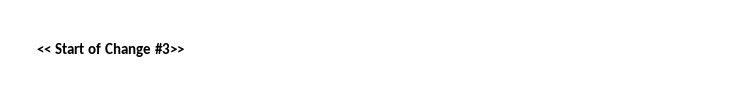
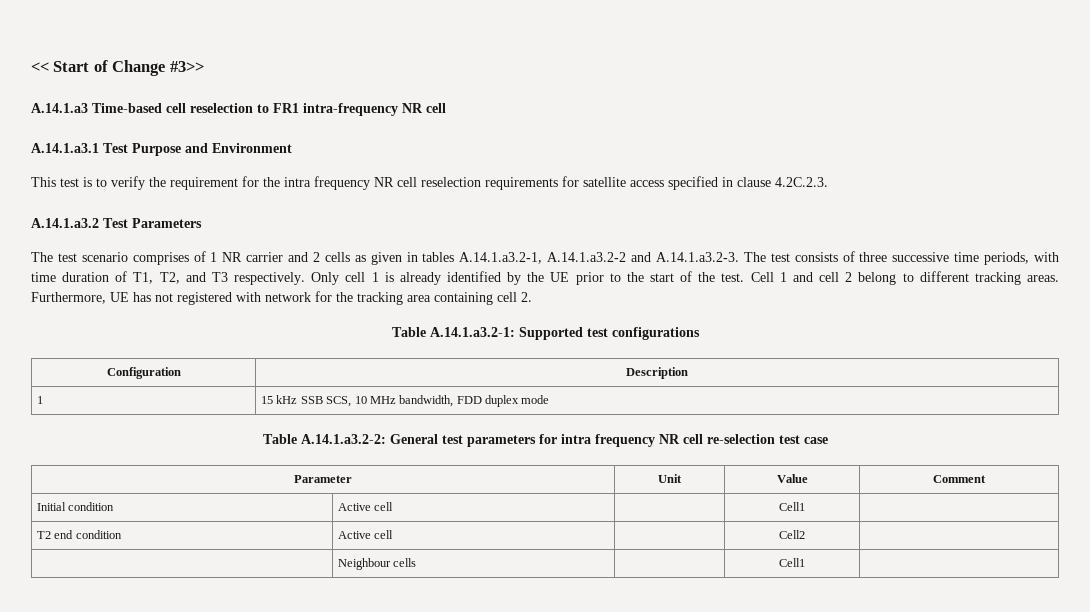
+ A.14.1.a3 Time-based cell reselection to FR1 intra-frequency NR cell
+ A.14.1.a3.1 Test Purpose and Environment
+ This test is to verify the requirement for the intra frequency NR cell reselection requirements for satellite access specified in clause 4.2C.2.3.
+ A.14.1.a3.2 Test Parameters
+ The test scenario comprises of 1 NR carrier and 2 cells as given in tables A.14.1.a3.2-1, A.14.1.a3.2-2 and A.14.1.a3.2-3. The test consists of three successive time periods, with time duration of T1, T2, and T3 respectively. Only cell 1 is already identified by the UE prior to the start of the test. Cell 1 and cell 2 belong to different tracking areas. Furthermore, UE has not registered with network for the tracking area containing cell 2.
+ Table A.14.1.a3.2-1: Supported test configurations
+ Configuration | Description
+ 1 | 15 kHz SSB SCS, 10 MHz bandwidth, FDD duplex mode
+ Table A.14.1.a3.2-2: General test parameters for intra frequency NR cell re-selection test case
+ Parameter | Unit | Value | Comment
+ Initial condition | Active cell | | Cell1 |
+ T2 end condition | Active cell | | Cell2 |
+ | Neighbour cells | | Cell1 |

